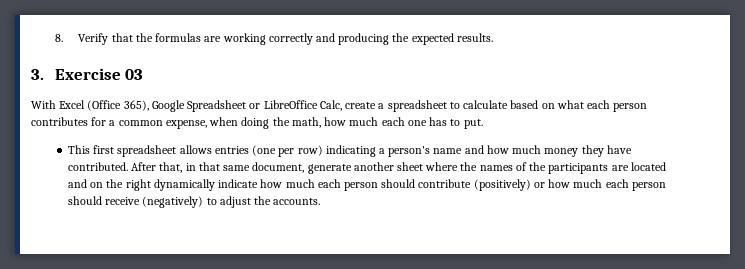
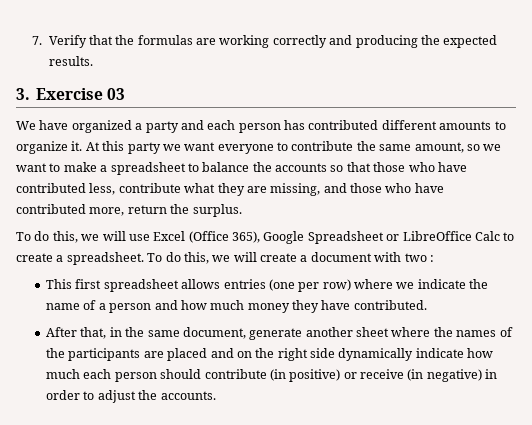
- 8. Verify that the formulas are working correctly and producing the expected results.
+ 7. Verify that the formulas are working correctly and producing the expected results.
- With Excel (Office 365), Google Spreadsheet or LibreOffice Calc, create a spreadsheet to calculate based on what each person contributes for a common expense, when doing the math, how much each one has to put.
+ We have organized a party and each person has contributed different amounts to organize it. At this party we want everyone to contribute the same amount, so we want to make a spreadsheet to balance the accounts so that those who have contributed less, contribute what they are missing, and those who have contributed more, return the surplus.
+ To do this, we will use Excel (Office 365), Google Spreadsheet or LibreOffice Calc to create a spreadsheet. To do this, we will create a document with two :
- This first spreadsheet allows entries (one per row) indicating a person's name and how much money they have contributed. After that, in that same document, generate another sheet where the names of the participants are located and on the right dynamically indicate how much each person should contribute (positively) or how much each person should receive (negatively) to adjust the accounts.
+ This first spreadsheet allows entries (one per row) where we indicate the name of a person and how much money they have contributed.
+ After that, in the same document, generate another sheet where the names of the participants are placed and on the right side dynamically indicate how much each person should contribute (in positive) or receive (in negative) in order to adjust the accounts.

